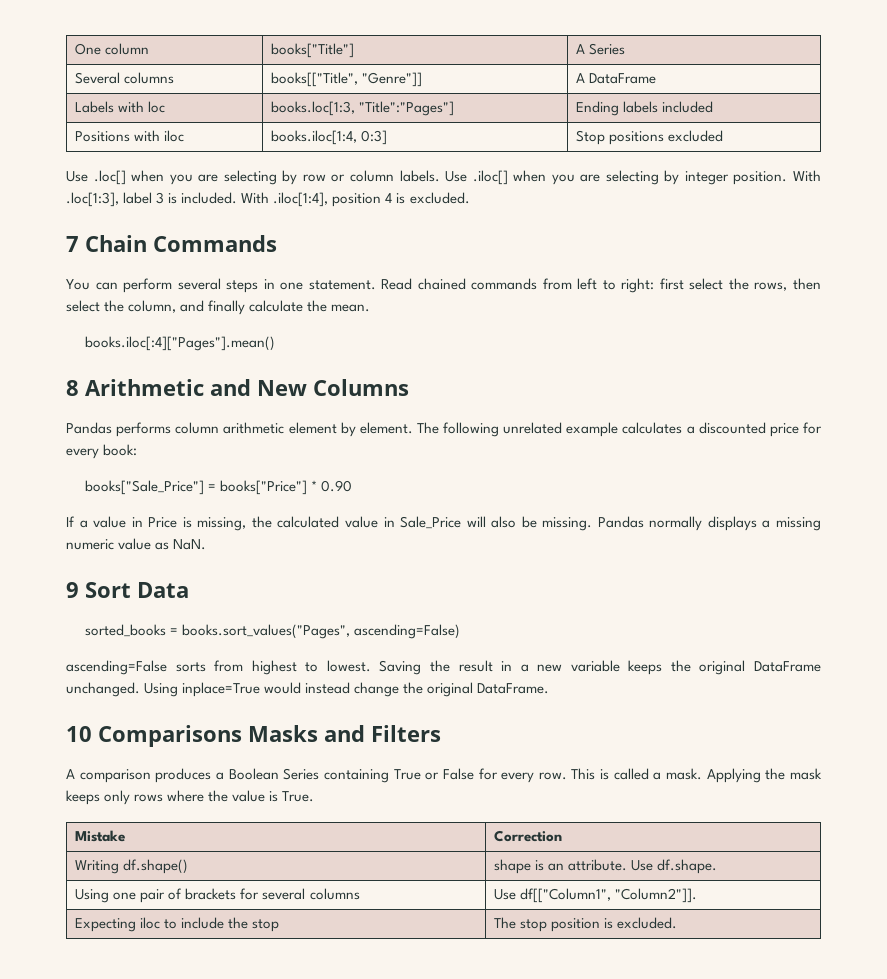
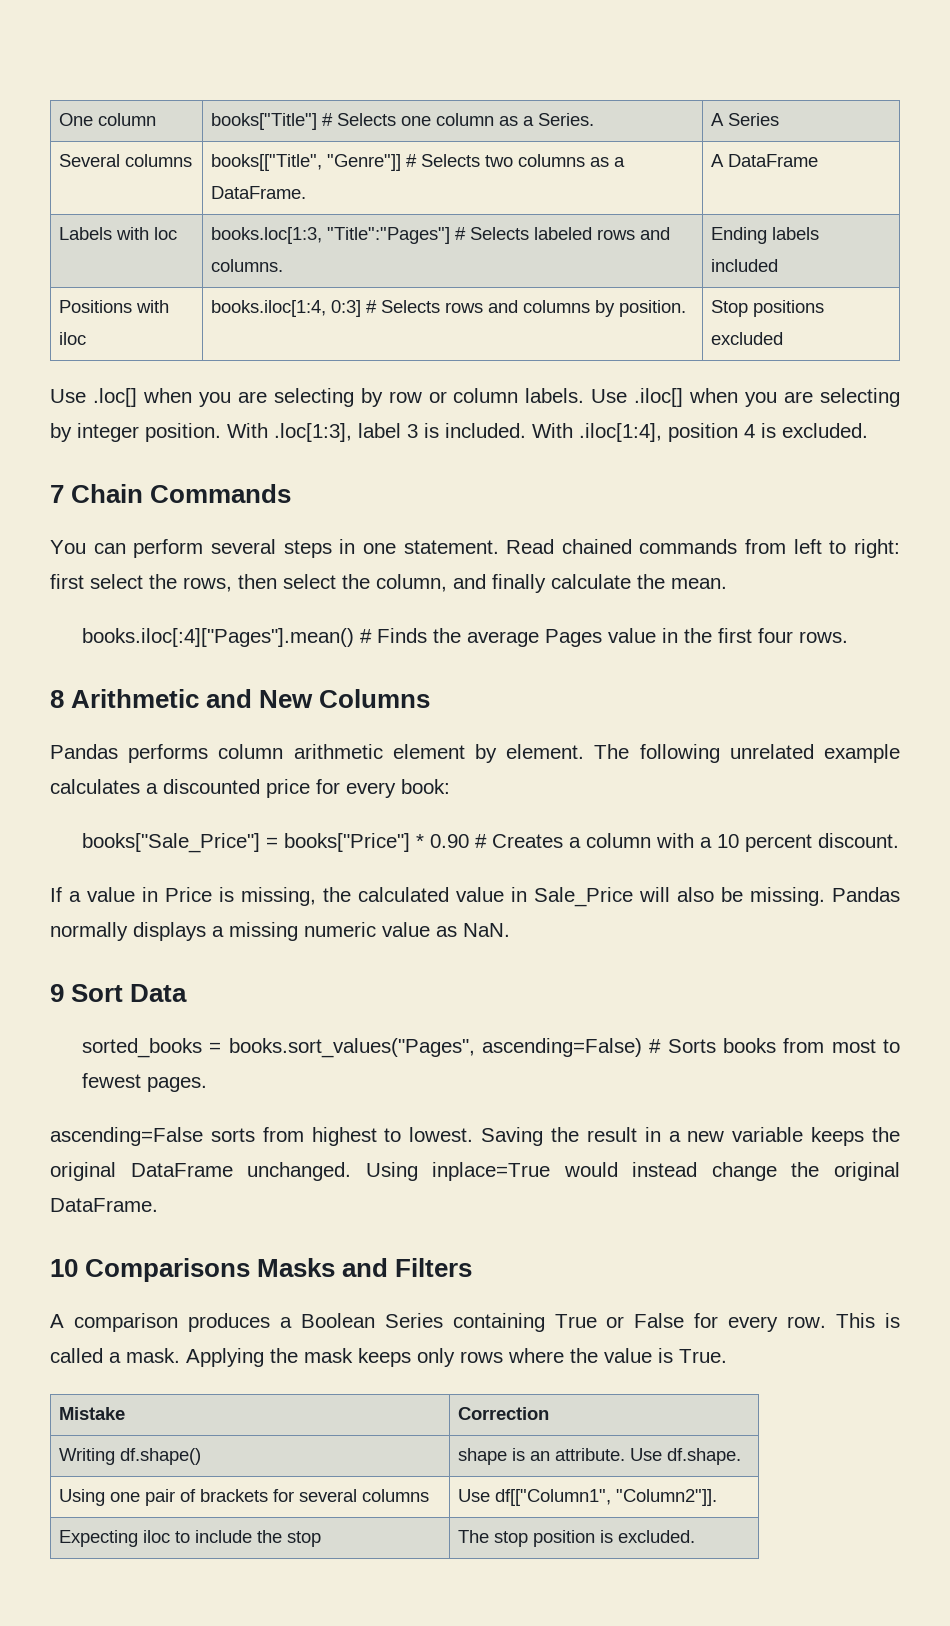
- One column | books["Title"] | A Series
+ One column | books["Title"] # Selects one column as a Series. | A Series
- Several columns | books[["Title", "Genre"]] | A DataFrame
+ Several columns | books[["Title", "Genre"]] # Selects two columns as a DataFrame. | A DataFrame
- Labels with loc | books.loc[1:3, "Title":"Pages"] | Ending labels included
+ Labels with loc | books.loc[1:3, "Title":"Pages"] # Selects labeled rows and columns. | Ending labels included
- Positions with iloc | books.iloc[1:4, 0:3] | Stop positions excluded
+ Positions with iloc | books.iloc[1:4, 0:3] # Selects rows and columns by position. | Stop positions excluded
- books.iloc[:4]["Pages"].mean()
+ books.iloc[:4]["Pages"].mean() # Finds the average Pages value in the first four rows.
- books["Sale_Price"] = books["Price"] * 0.90
+ books["Sale_Price"] = books["Price"] * 0.90 # Creates a column with a 10 percent discount.
- sorted_books = books.sort_values("Pages", ascending=False)
+ sorted_books = books.sort_values("Pages", ascending=False) # Sorts books from most to fewest pages.

